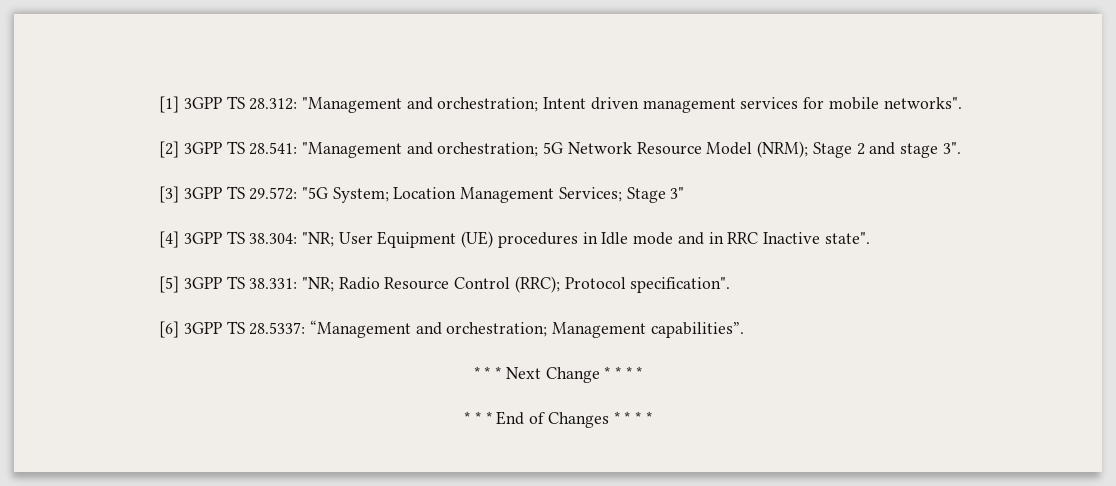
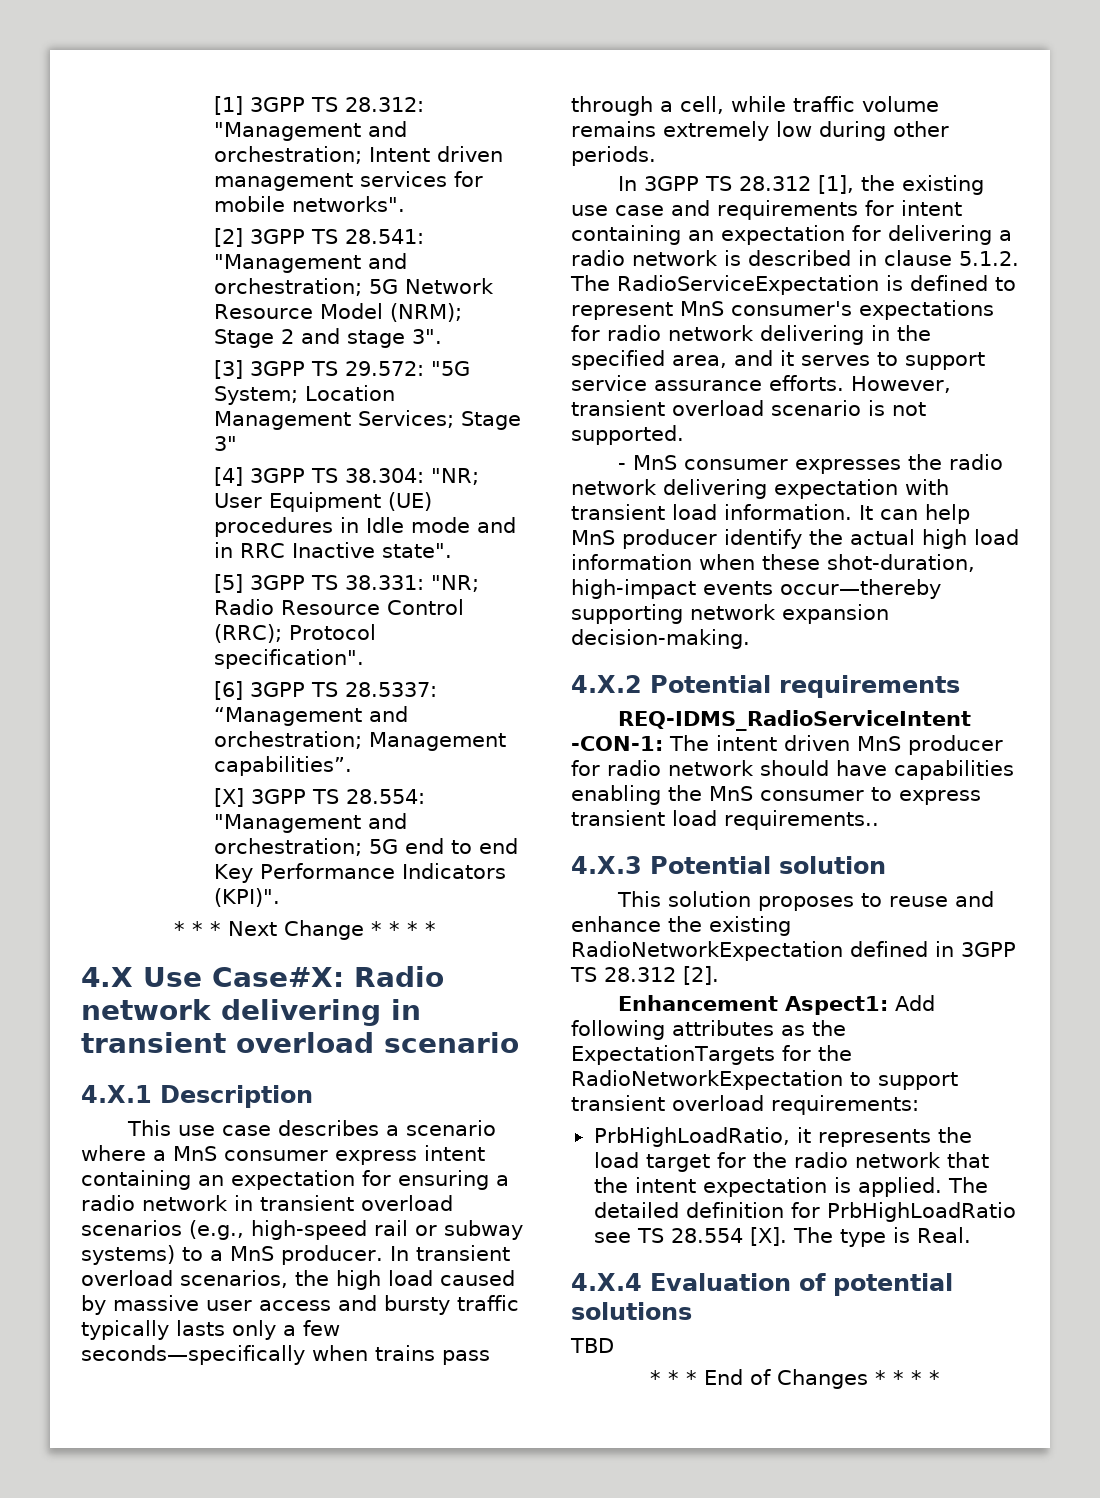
+ [X] 3GPP TS 28.554: "Management and orchestration; 5G end to end Key Performance Indicators (KPI)".
+ 4.X Use Case#X: Radio network delivering in transient overload scenario
+ 4.X.1 Description
+ This use case describes a scenario where a MnS consumer express intent containing an expectation for ensuring a radio network in transient overload scenarios (e.g., high-speed rail or subway systems) to a MnS producer. In transient overload scenarios, the high load caused by massive user access and bursty traffic typically lasts only a few seconds—specifically when trains pass through a cell, while traffic volume remains extremely low during other periods.
+ In 3GPP TS 28.312 [1], the existing use case and requirements for intent containing an expectation for delivering a radio network is described in clause 5.1.2. The RadioServiceExpectation is defined to represent MnS consumer's expectations for radio network delivering in the specified area, and it serves to support service assurance efforts. However, transient overload scenario is not supported.
+ - MnS consumer expresses the radio network delivering expectation with transient load information. It can help MnS producer identify the actual high load information when these shot-duration, high-impact events occur—thereby supporting network expansion decision-making.
+ 4.X.2 Potential requirements
+ REQ-IDMS_RadioServiceIntent -CON-1: The intent driven MnS producer for radio network should have capabilities enabling the MnS consumer to express transient load requirements..
+ 4.X.3 Potential solution
+ This solution proposes to reuse and enhance the existing RadioNetworkExpectation defined in 3GPP TS 28.312 [2].
+ Enhancement Aspect1: Add following attributes as the ExpectationTargets for the RadioNetworkExpectation to support transient overload requirements:
+ PrbHighLoadRatio, it represents the load target for the radio network that the intent expectation is applied. The detailed definition for PrbHighLoadRatio see TS 28.554 [X]. The type is Real.
+ 4.X.4 Evaluation of potential solutions
+ TBD

